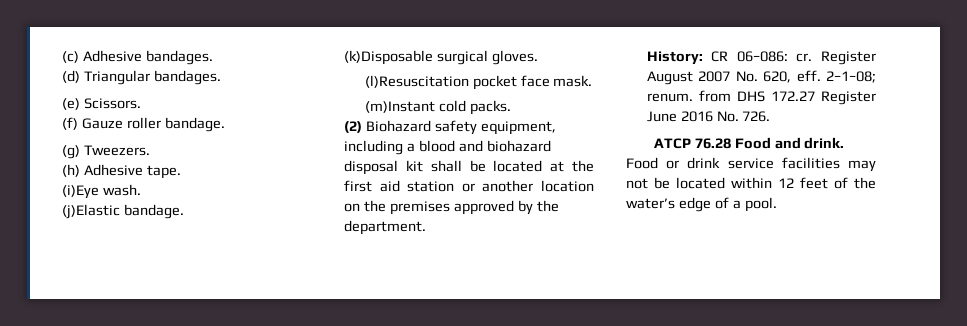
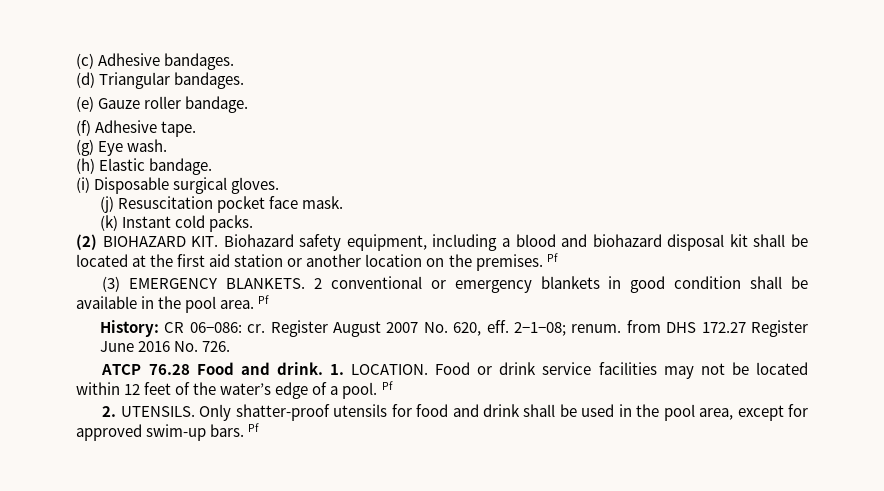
- (e) Scissors.
- (f) Gauze roller bandage.
+ (e) Gauze roller bandage.
- (g) Tweezers.
- (h) Adhesive tape.
+ (f) Adhesive tape.
- (i)Eye wash.
+ (g) Eye wash.
- (j)Elastic bandage.
- (k)Disposable surgical gloves.
+ (h) Elastic bandage.
+ (i) Disposable surgical gloves.
- (l)Resuscitation pocket face mask.
+ (j) Resuscitation pocket face mask.
- (m)Instant cold packs.
+ (k) Instant cold packs.
- (2) Biohazard safety equipment, including a blood and biohazard disposal kit shall be located at the first aid station or another location on the premises approved by the department.
+ (2) BIOHAZARD KIT. Biohazard safety equipment, including a blood and biohazard disposal kit shall be located at the first aid station or another location on the premises. Pf
+ (3) EMERGENCY BLANKETS. 2 conventional or emergency blankets in good condition shall be available in the pool area. Pf
+ 1. LOCATION.
- Food or drink service facilities may not be located within 12 feet of the water’s edge of a pool.
+ Food or drink service facilities may not be located within 12 feet of the water’s edge of a pool. Pf
+ 2. UTENSILS. Only shatter-proof utensils for food and drink shall be used in the pool area, except for approved swim-up bars. Pf

